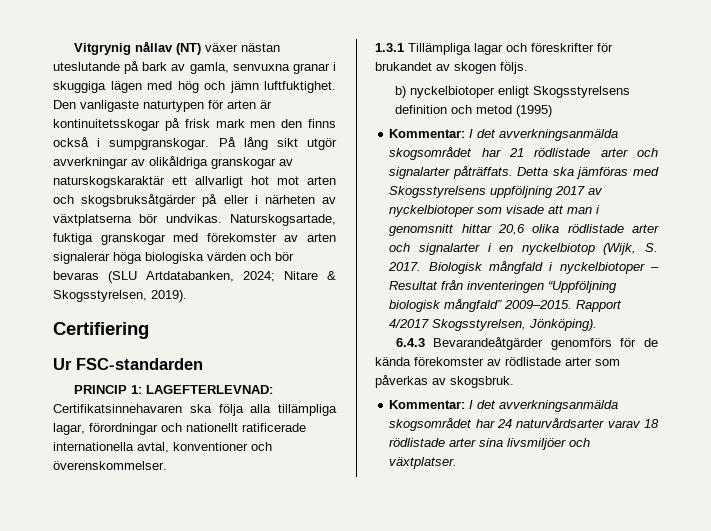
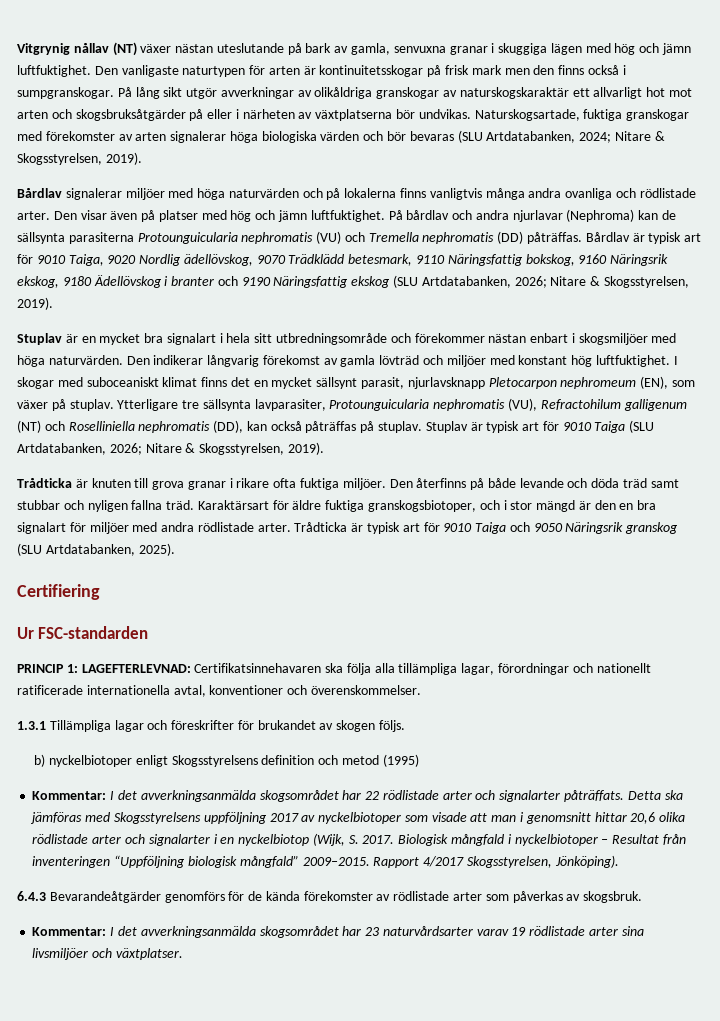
+ Bårdlav signalerar miljöer med höga naturvärden och på lokalerna finns vanligtvis många andra ovanliga och rödlistade arter. Den visar även på platser med hög och jämn luftfuktighet. På bårdlav och andra njurlavar (Nephroma) kan de sällsynta parasiterna Protounguicularia nephromatis (VU) och Tremella nephromatis (DD) påträffas. Bårdlav är typisk art för 9010 Taiga, 9020 Nordlig ädellövskog, 9070 Trädklädd betesmark, 9110 Näringsfattig bokskog, 9160 Näringsrik ekskog, 9180 Ädellövskog i branter och 9190 Näringsfattig ekskog (SLU Artdatabanken, 2026; Nitare & Skogsstyrelsen, 2019).
+ Stuplav är en mycket bra signalart i hela sitt utbredningsområde och förekommer nästan enbart i skogsmiljöer med höga naturvärden. Den indikerar långvarig förekomst av gamla lövträd och miljöer med konstant hög luftfuktighet. I skogar med suboceaniskt klimat finns det en mycket sällsynt parasit, njurlavsknapp Pletocarpon nephromeum (EN), som växer på stuplav. Ytterligare tre sällsynta lavparasiter, Protounguicularia nephromatis (VU), Refractohilum galligenum (NT) och Roselliniella nephromatis (DD), kan också påträffas på stuplav. Stuplav är typisk art för 9010 Taiga (SLU Artdatabanken, 2026; Nitare & Skogsstyrelsen, 2019).
+ Trådticka är knuten till grova granar i rikare ofta fuktiga miljöer. Den återfinns på både levande och döda träd samt stubbar och nyligen fallna träd. Karaktärsart för äldre fuktiga granskogsbiotoper, och i stor mängd är den en bra signalart för miljöer med andra rödlistade arter. Trådticka är typisk art för 9010 Taiga och 9050 Näringsrik granskog (SLU Artdatabanken, 2025).
- Kommentar: I det avverkningsanmälda skogsområdet har 21 rödlistade arter och signalarter påträffats.
+ Kommentar: I det avverkningsanmälda skogsområdet har 22 rödlistade arter och signalarter påträffats.
- Kommentar: I det avverkningsanmälda skogsområdet har 24 naturvårdsarter varav 18 rödlistade arter sina livsmiljöer och växtplatser.
+ Kommentar: I det avverkningsanmälda skogsområdet har 23 naturvårdsarter varav 19 rödlistade arter sina livsmiljöer och växtplatser.

